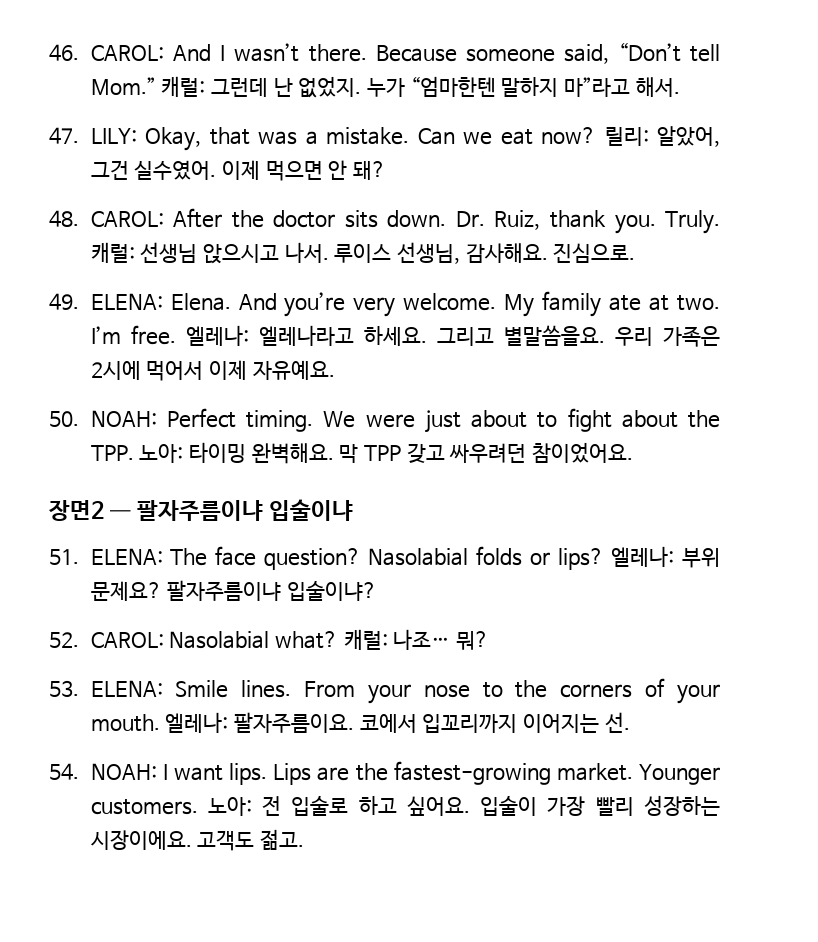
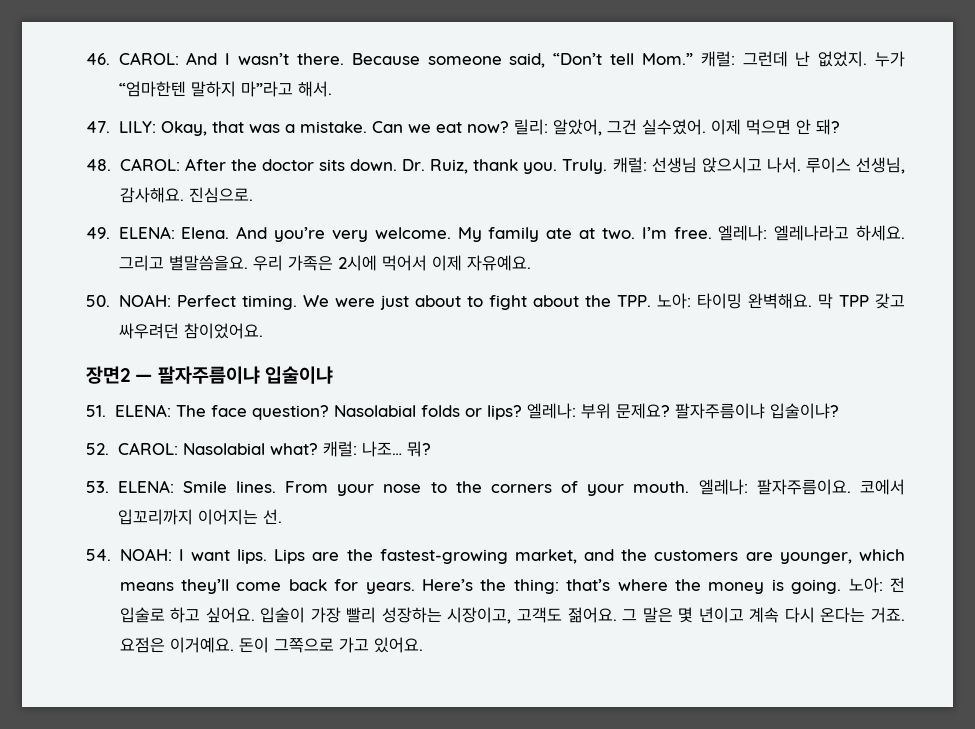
- Lips are the fastest-growing market. Younger customers.
+ Lips are the fastest-growing market, and the customers are younger, which means they’ll come back for years. Here’s the thing: that’s where the money is going.
- 입술이 가장 빨리 성장하는 시장이에요. 고객도 젊고.
+ 입술이 가장 빨리 성장하는 시장이고, 고객도 젊어요. 그 말은 몇 년이고 계속 다시 온다는 거죠. 요점은 이거예요. 돈이 그쪽으로 가고 있어요.

